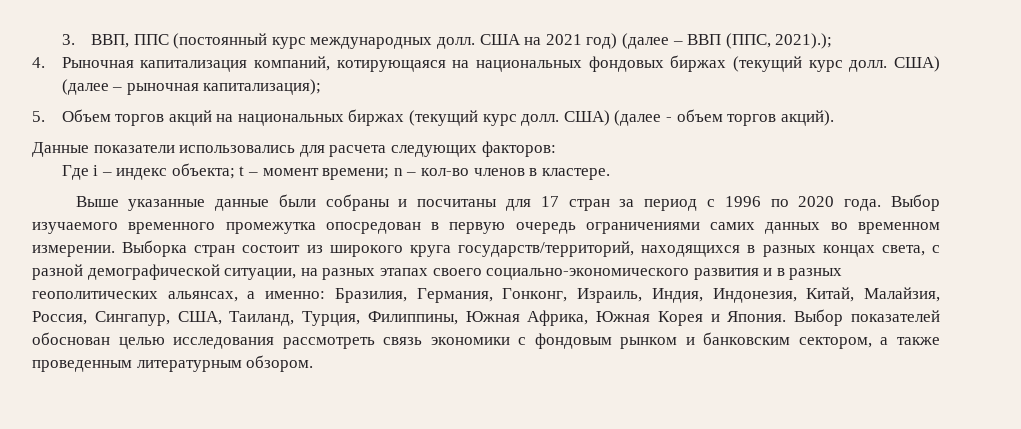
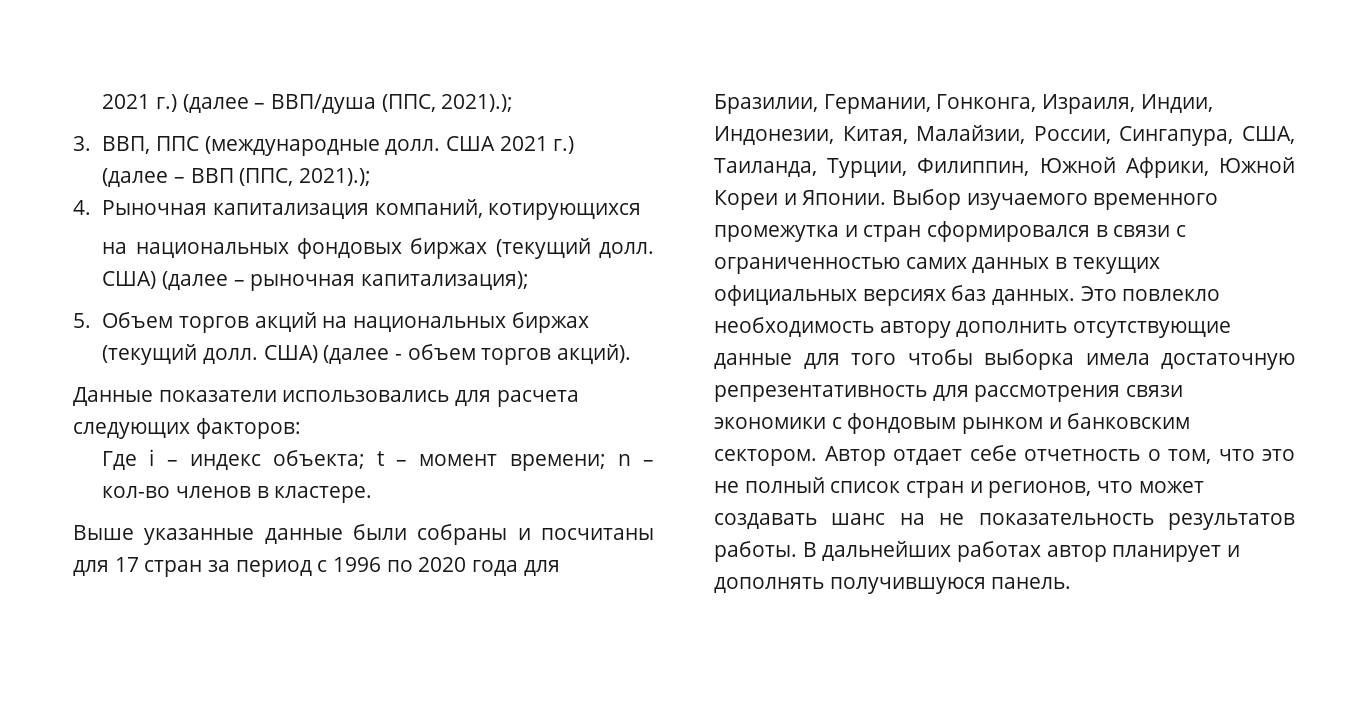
- 3. ВВП, ППС (постоянный курс международных долл. США на 2021 год) (далее – ВВП (ППС, 2021).);
+ 2021 г.) (далее – ВВП/душа (ППС, 2021).);
+ 3. ВВП, ППС (международные долл. США 2021 г.)
+ (далее – ВВП (ППС, 2021).);
- 4. Рыночная капитализация компаний, котирующаяся на национальных фондовых биржах (текущий курс долл.
+ 4. Рыночная капитализация компаний, котирующихся
+ на национальных фондовых биржах (текущий долл.
- 5. Объем торгов акций на национальных биржах (текущий курс долл.
+ 5. Объем торгов акций на национальных биржах (текущий долл.
- Выше указанные данные были собраны и посчитаны для 17 стран за период с 1996 по 2020 года. Выбор изучаемого временного промежутка опосредован в первую очередь ограничениями самих данных во временном измерении. Выборка стран состоит из широкого круга государств/территорий, находящихся в разных концах света, с разной демографической ситуации, на разных этапах своего социально-экономического развития и в разных геополитических альянсах, а именно: Бразилия, Германия, Гонконг, Израиль, Индия, Индонезия, Китай, Малайзия, Россия, Сингапур, США, Таиланд, Турция, Филиппины, Южная Африка, Южная Корея и Япония. Выбор показателей обоснован целью исследования рассмотреть связь экономики с фондовым рынком и банковским сектором, а также проведенным литературным обзором.
+ Выше указанные данные были собраны и посчитаны для 17 стран за период с 1996 по 2020 года для Бразилии, Германии, Гонконга, Израиля, Индии, Индонезии, Китая, Малайзии, России, Сингапура, США, Таиланда, Турции, Филиппин, Южной Африки, Южной Кореи и Японии. Выбор изучаемого временного промежутка и стран сформировался в связи с ограниченностью самих данных в текущих официальных версиях баз данных. Это повлекло необходимость автору дополнить отсутствующие данные для того чтобы выборка имела достаточную репрезентативность для рассмотрения связи экономики с фондовым рынком и банковским сектором. Автор отдает себе отчетность о том, что это не полный список стран и регионов, что может создавать шанс на не показательность результатов работы. В дальнейших работах автор планирует и дополнять получившуюся панель.

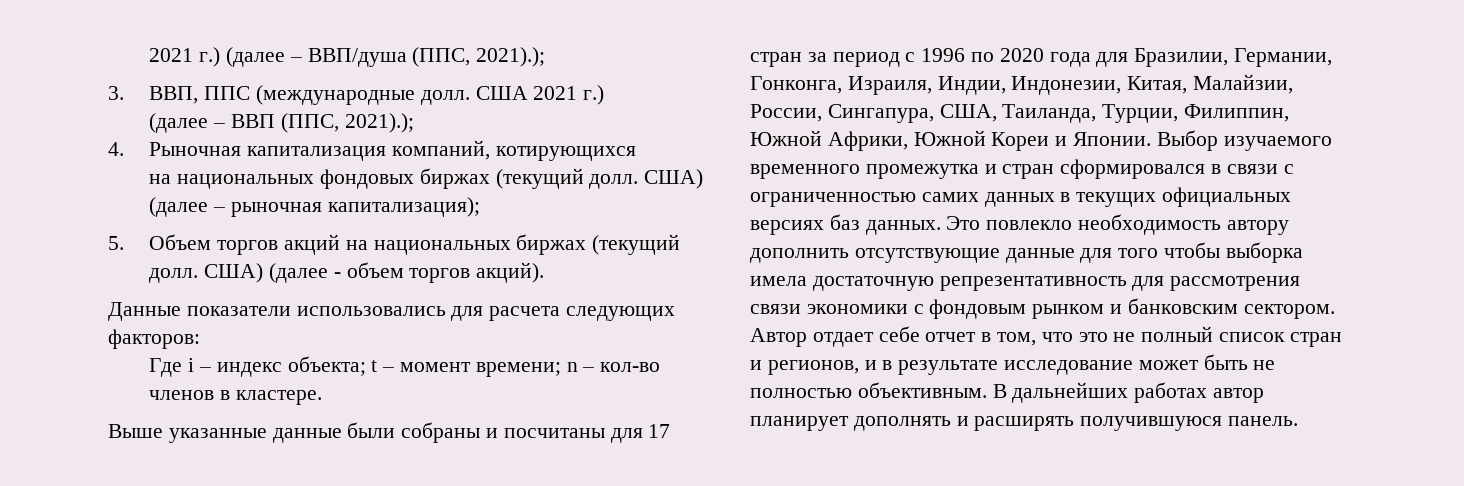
- Автор отдает себе отчетность о том, что это не полный список стран и регионов, что может создавать шанс на не показательность результатов работы.
+ Автор отдает себе отчет в том, что это не полный список стран и регионов, и в результате исследование может быть не полностью объективным.
- В дальнейших работах автор планирует и дополнять получившуюся панель.
+ В дальнейших работах автор планирует дополнять и расширять получившуюся панель.

